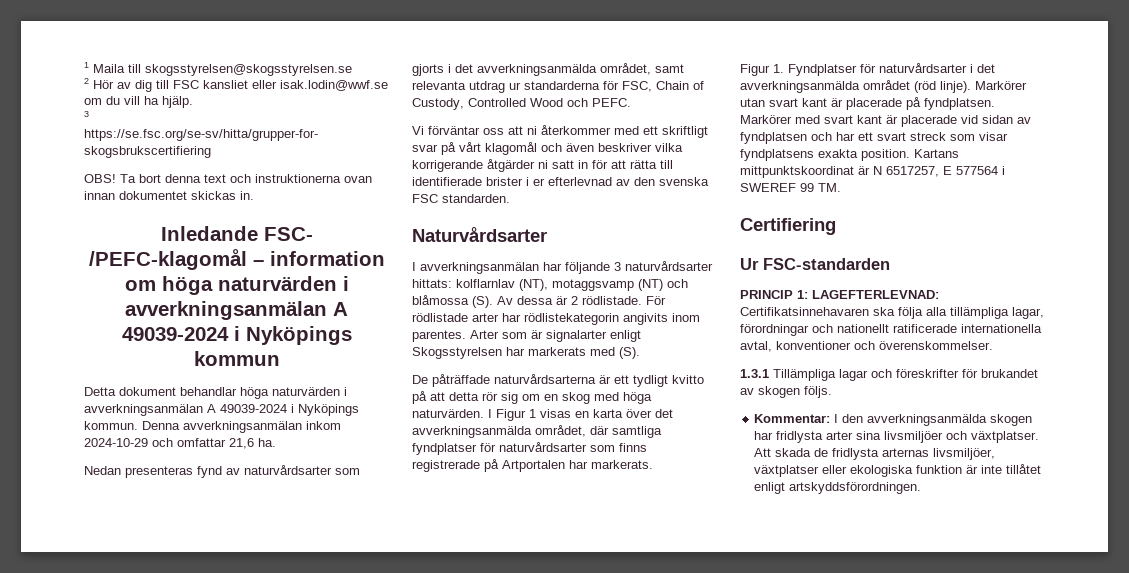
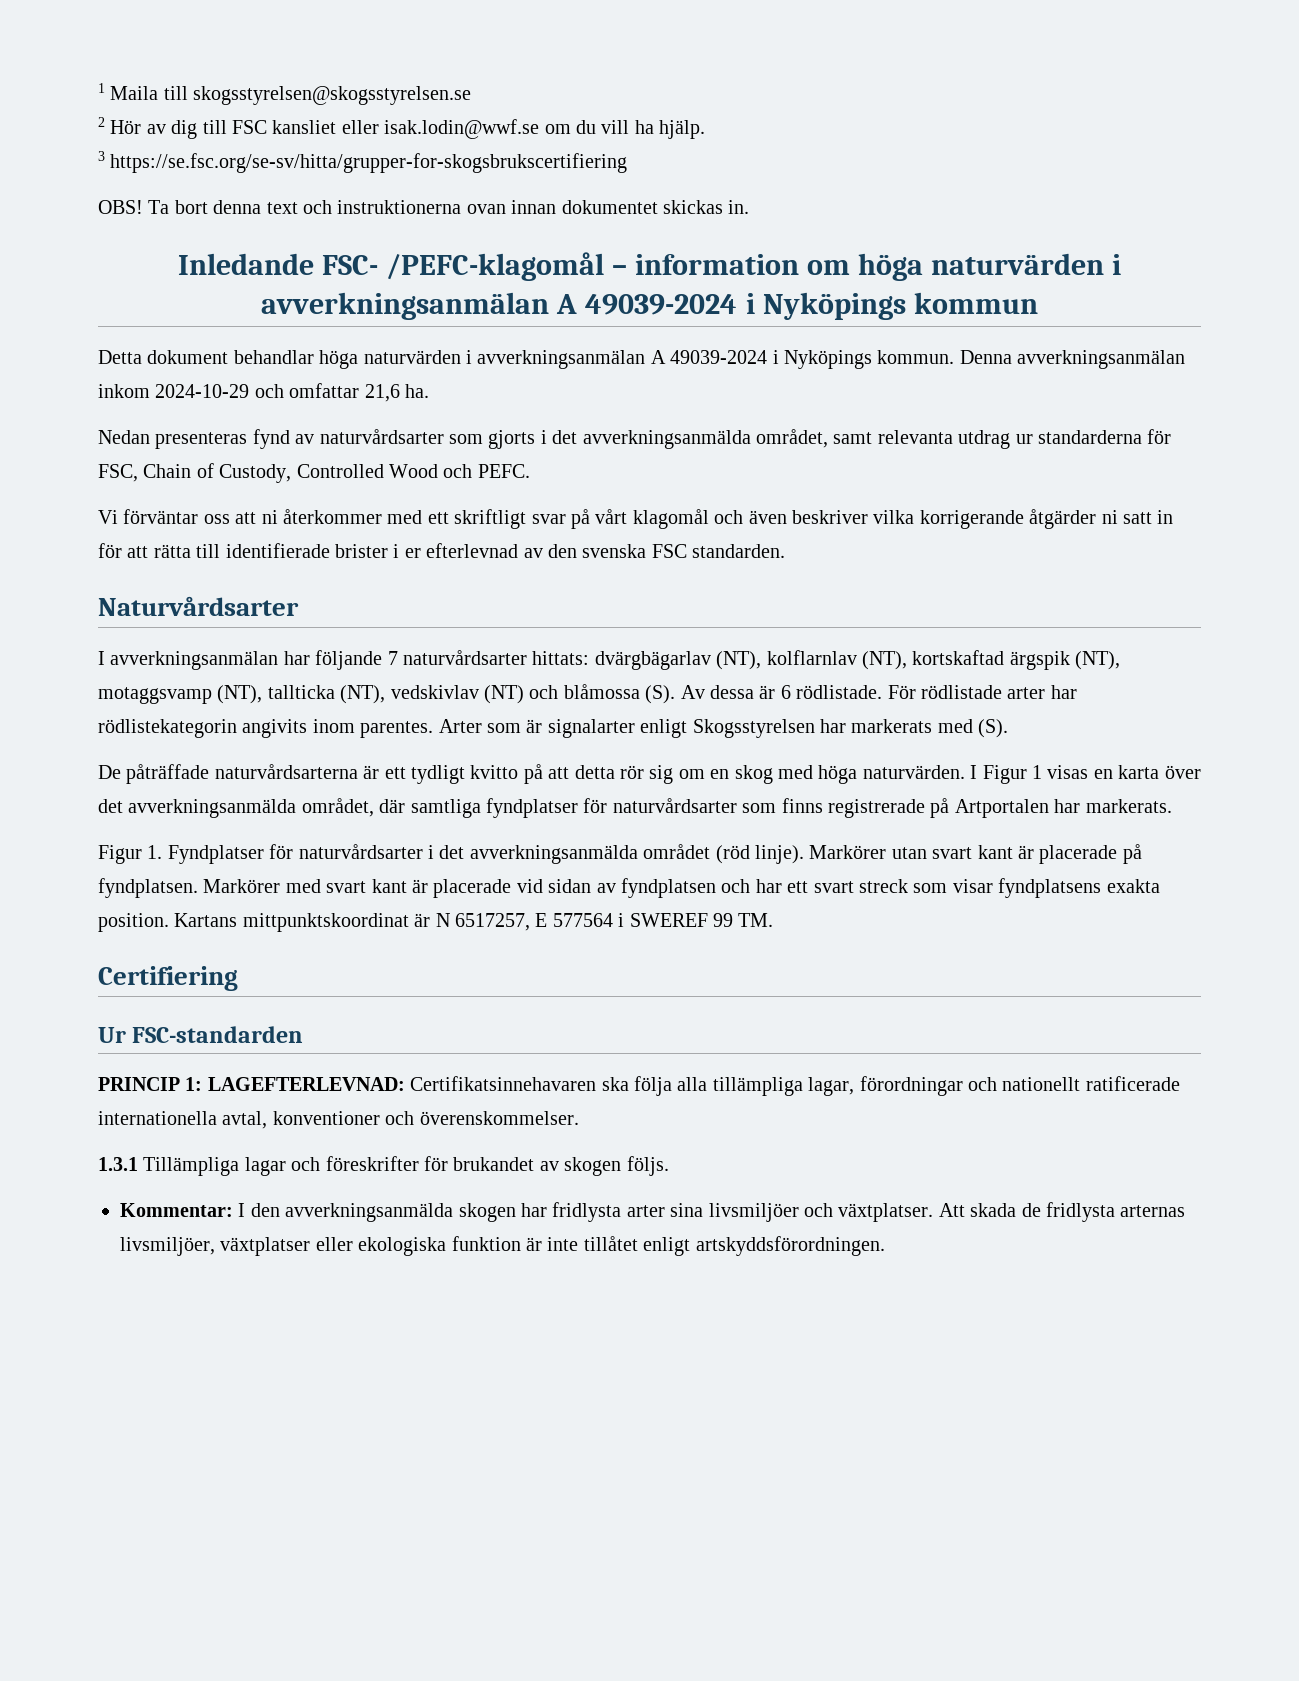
- I avverkningsanmälan har följande 3 naturvårdsarter hittats: kolflarnlav (NT), motaggsvamp (NT) och blåmossa (S). Av dessa är 2 rödlistade.
+ I avverkningsanmälan har följande 7 naturvårdsarter hittats: dvärgbägarlav (NT), kolflarnlav (NT), kortskaftad ärgspik (NT), motaggsvamp (NT), tallticka (NT), vedskivlav (NT) och blåmossa (S). Av dessa är 6 rödlistade.

